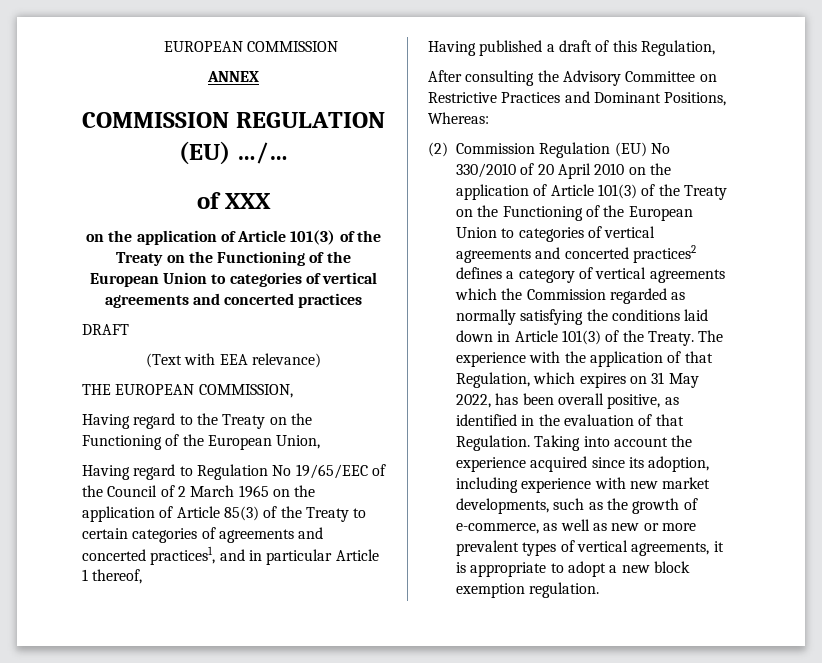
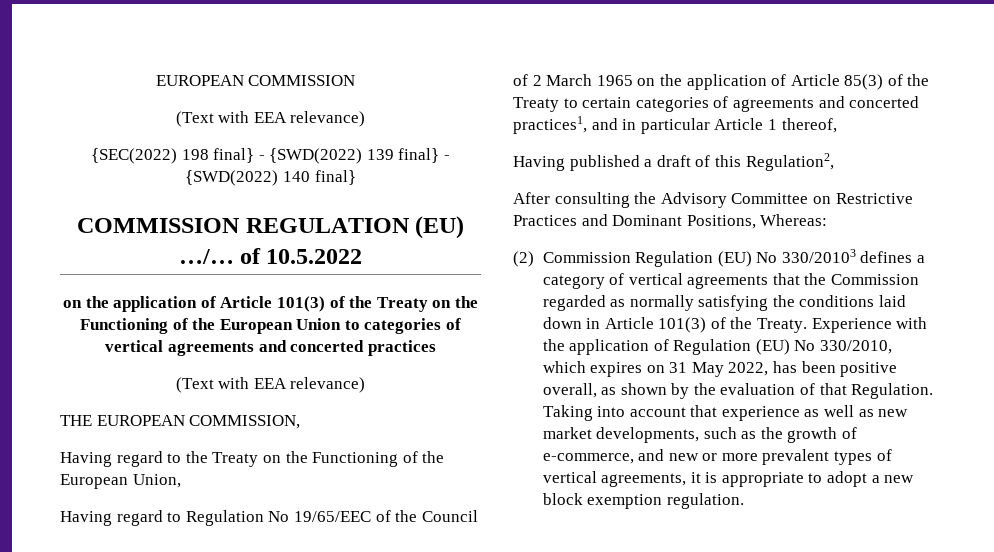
  EUROPEAN COMMISSION
- ANNEX
+ (Text with EEA relevance)
+ {SEC(2022) 198 final} - {SWD(2022) 139 final} - {SWD(2022) 140 final}
- COMMISSION REGULATION (EU) …/…
- of XXX
+ COMMISSION REGULATION (EU) …/… of 10.5.2022
- DRAFT
- Having published a draft of this Regulation,
+ Having published a draft of this Regulation2,
- (2) Commission Regulation (EU) No 330/2010 of 20 April 2010 on the application of Article 101(3) of the Treaty on the Functioning of the European Union to categories of vertical agreements and concerted practices2 defines a category of vertical agreements which the Commission regarded as normally satisfying the conditions laid down in Article 101(3) of the Treaty.
+ (2) Commission Regulation (EU) No 330/20103 defines a category of vertical agreements that the Commission regarded as normally satisfying the conditions laid down in Article 101(3) of the Treaty.
- The experience with the application of that Regulation, which expires on 31 May 2022, has been overall positive, as identified in the evaluation of that Regulation.
+ Experience with the application of Regulation (EU) No 330/2010, which expires on 31 May 2022, has been positive overall, as shown by the evaluation of that Regulation.
- Taking into account the experience acquired since its adoption, including experience with new market developments, such as the growth of e-commerce, as well as new or more prevalent types of vertical agreements, it is appropriate to adopt a new block exemption regulation.
+ Taking into account that experience as well as new market developments, such as the growth of e-commerce, and new or more prevalent types of vertical agreements, it is appropriate to adopt a new block exemption regulation.

